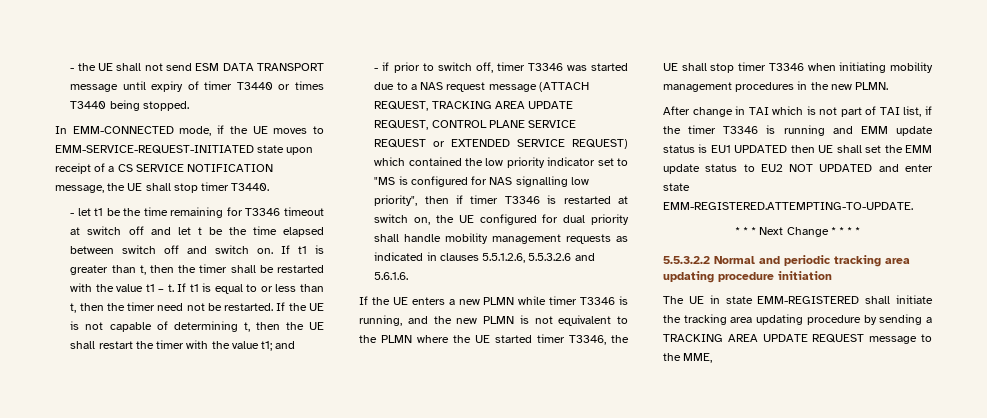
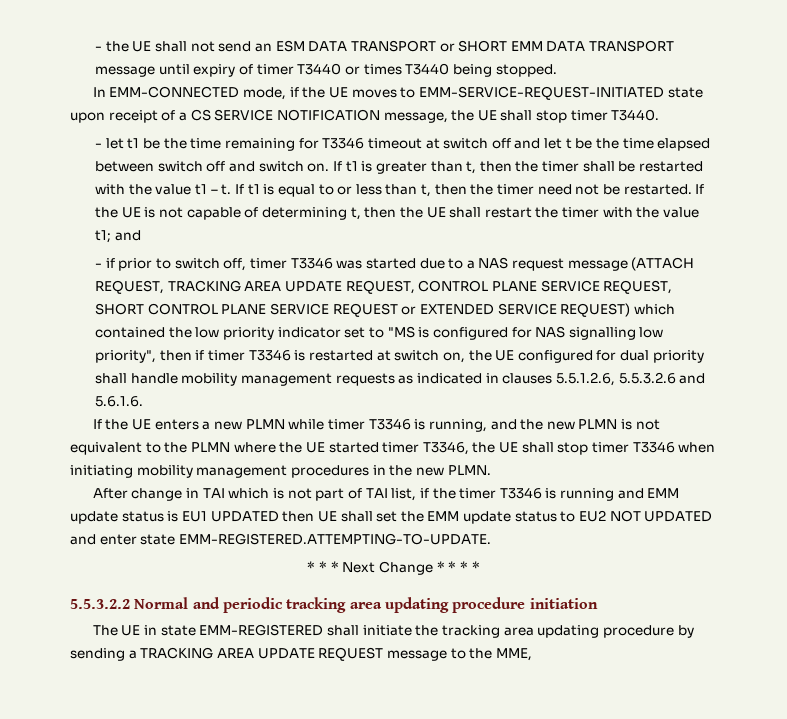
- - the UE shall not send ESM DATA TRANSPORT message until expiry of timer T3440 or times T3440 being stopped.
+ - the UE shall not send an ESM DATA TRANSPORT or SHORT EMM DATA TRANSPORT message until expiry of timer T3440 or times T3440 being stopped.
- - if prior to switch off, timer T3346 was started due to a NAS request message (ATTACH REQUEST, TRACKING AREA UPDATE REQUEST, CONTROL PLANE SERVICE REQUEST or EXTENDED SERVICE REQUEST) which contained the low priority indicator set to "MS is configured for NAS signalling low priority", then if timer T3346 is restarted at switch on, the UE configured for dual priority shall handle mobility management requests as indicated in clauses 5.5.1.2.6, 5.5.3.2.6 and 5.6.1.6.
+ - if prior to switch off, timer T3346 was started due to a NAS request message (ATTACH REQUEST, TRACKING AREA UPDATE REQUEST, CONTROL PLANE SERVICE REQUEST, SHORT CONTROL PLANE SERVICE REQUEST or EXTENDED SERVICE REQUEST) which contained the low priority indicator set to "MS is configured for NAS signalling low priority", then if timer T3346 is restarted at switch on, the UE configured for dual priority shall handle mobility management requests as indicated in clauses 5.5.1.2.6, 5.5.3.2.6 and 5.6.1.6.

